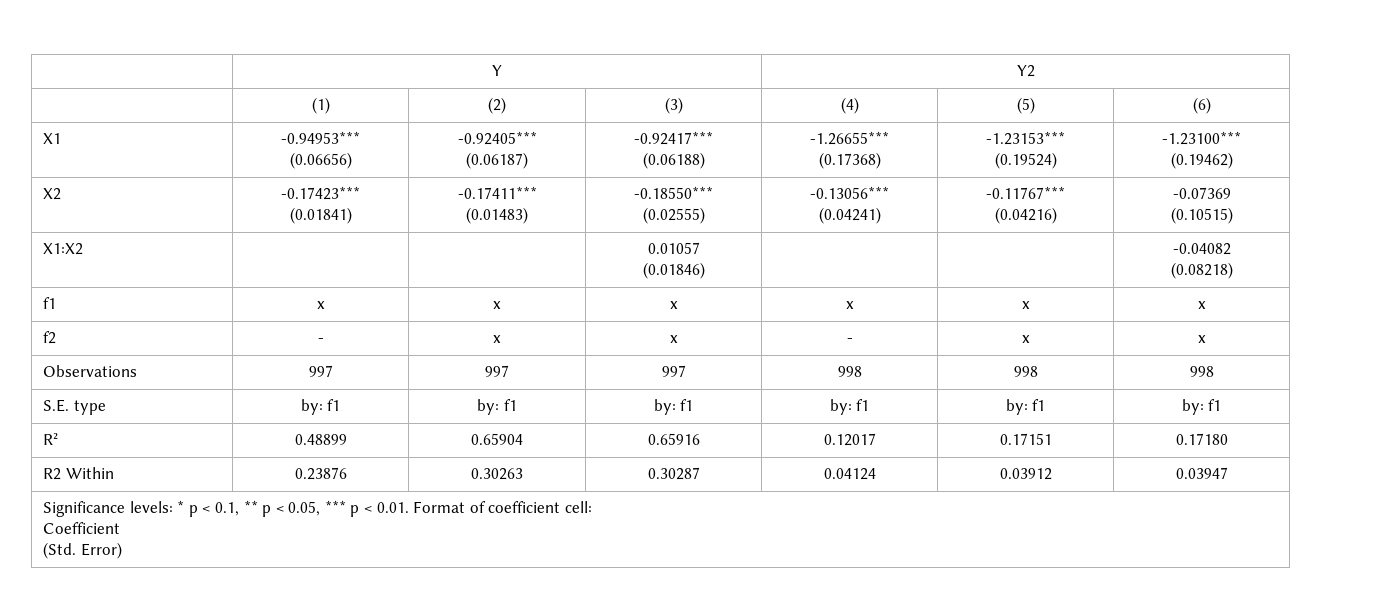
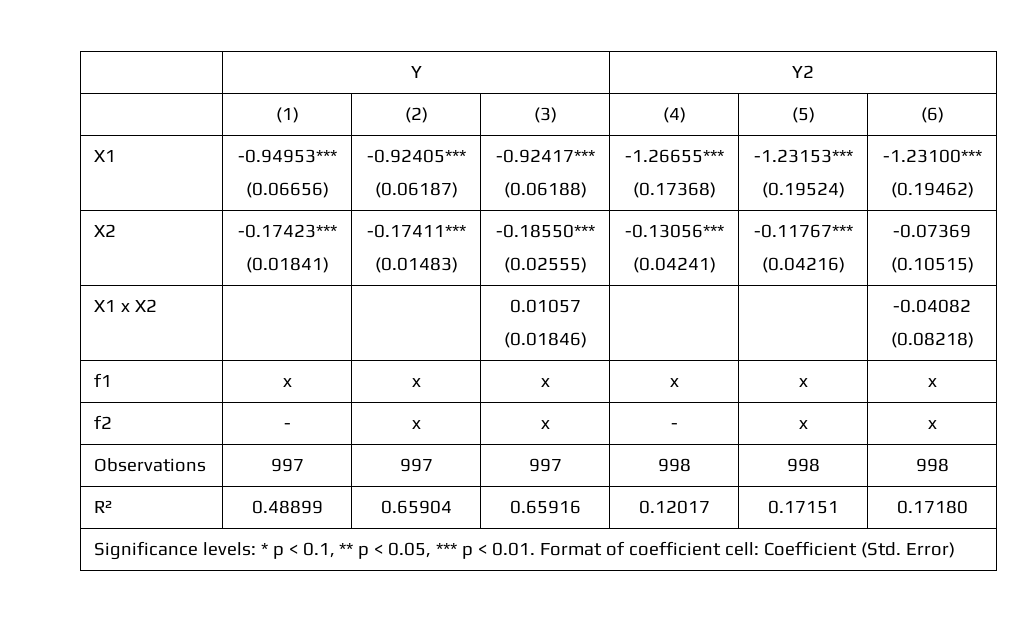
- X1:X2 | | | 0.01057
+ X1 x X2 | | | 0.01057
- S.E. type | by: f1 | by: f1 | by: f1 | by: f1 | by: f1 | by: f1
- R2 Within | 0.23876 | 0.30263 | 0.30287 | 0.04124 | 0.03912 | 0.03947
- Significance levels: * p < 0.1, ** p < 0.05, *** p < 0.01. Format of coefficient cell:
- Coefficient
- (Std. Error)
+ Significance levels: * p < 0.1, ** p < 0.05, *** p < 0.01. Format of coefficient cell: Coefficient (Std. Error)

